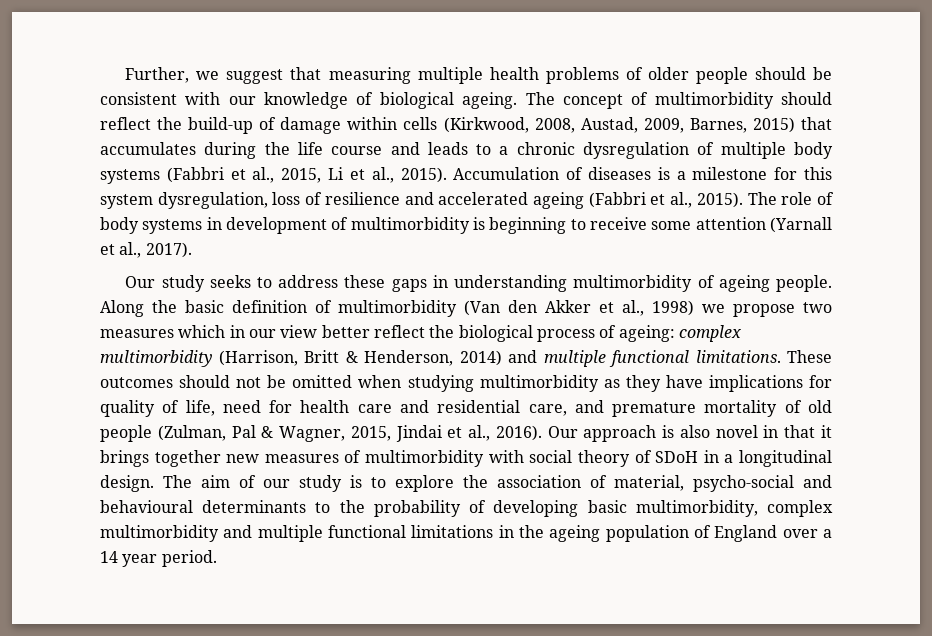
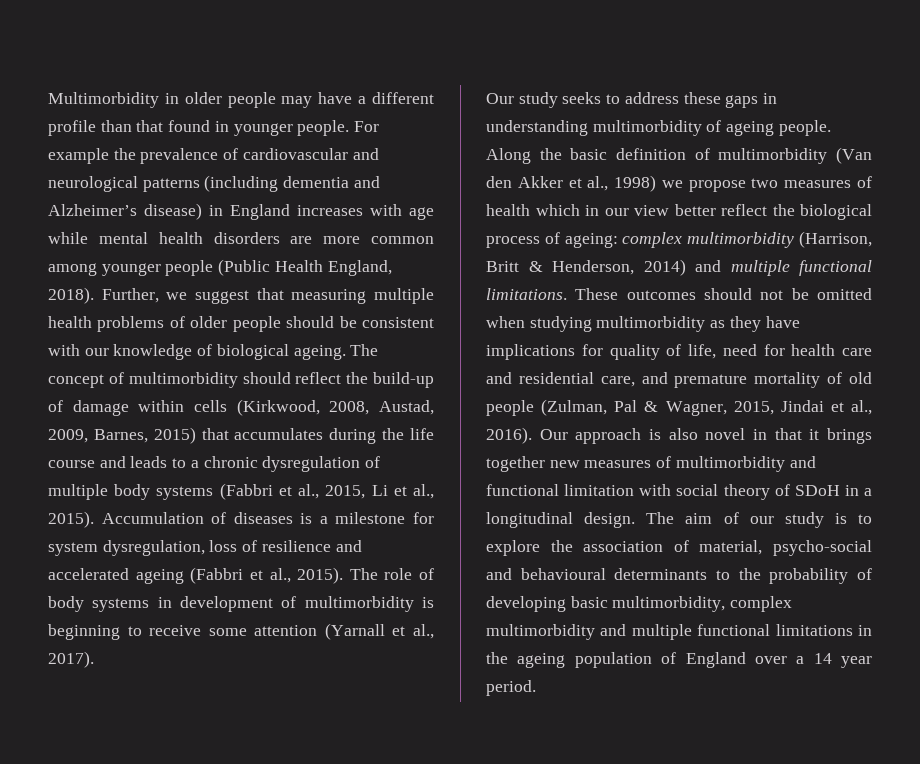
+ Multimorbidity in older people may have a different profile than that found in younger people. For example the prevalence of cardiovascular and neurological patterns (including dementia and Alzheimer’s disease) in England increases with age while mental health disorders are more common among younger people (Public Health England, 2018).
- Accumulation of diseases is a milestone for this system dysregulation, loss of resilience and accelerated ageing (Fabbri et al., 2015).
+ Accumulation of diseases is a milestone for system dysregulation, loss of resilience and accelerated ageing (Fabbri et al., 2015).
- Along the basic definition of multimorbidity (Van den Akker et al., 1998) we propose two measures which in our view better reflect the biological process of ageing: complex multimorbidity (Harrison, Britt & Henderson, 2014) and multiple functional limitations.
+ Along the basic definition of multimorbidity (Van den Akker et al., 1998) we propose two measures of health which in our view better reflect the biological process of ageing: complex multimorbidity (Harrison, Britt & Henderson, 2014) and multiple functional limitations.
- Our approach is also novel in that it brings together new measures of multimorbidity with social theory of SDoH in a longitudinal design.
+ Our approach is also novel in that it brings together new measures of multimorbidity and functional limitation with social theory of SDoH in a longitudinal design.

